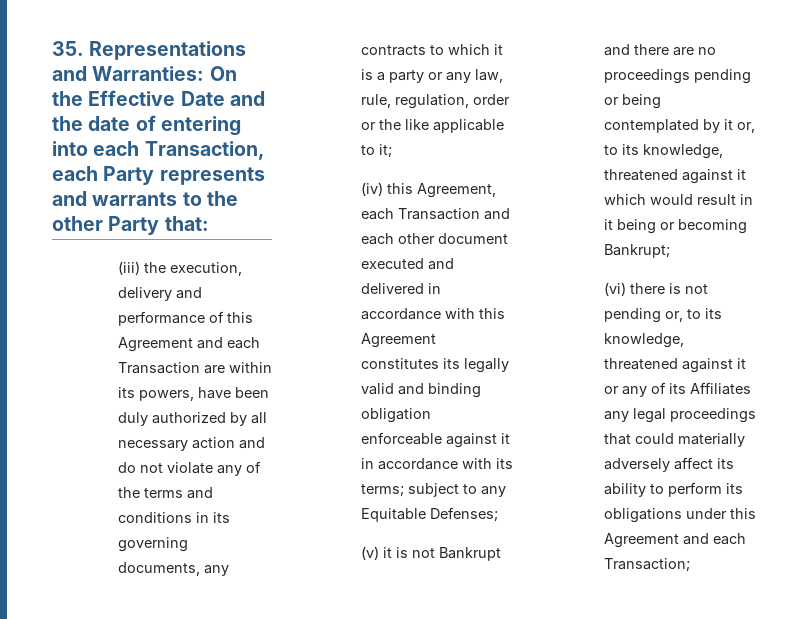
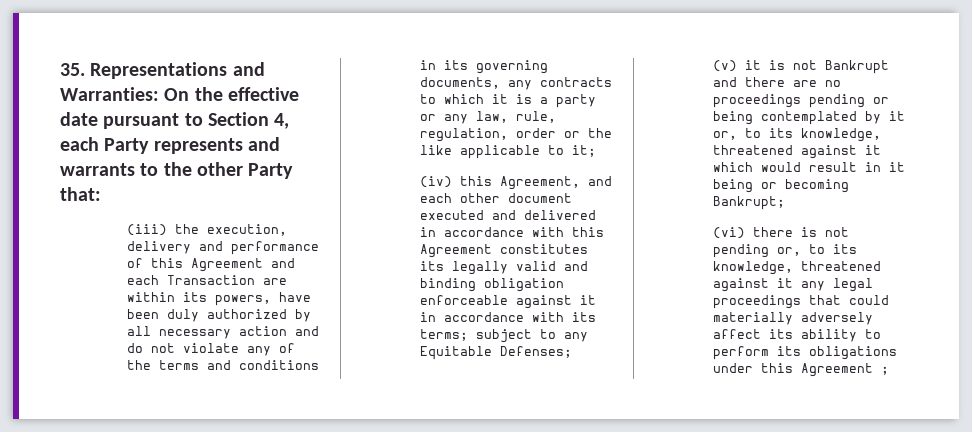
- 35. Representations and Warranties: On the Effective Date and the date of entering into each Transaction, each Party represents and warrants to the other Party that:
+ 35. Representations and Warranties: On the effective date pursuant to Section 4, each Party represents and warrants to the other Party that:
- (iv) this Agreement, each Transaction and each other document executed and delivered in accordance with this Agreement constitutes its legally valid and binding obligation enforceable against it in accordance with its terms; subject to any Equitable Defenses;
+ (iv) this Agreement, and each other document executed and delivered in accordance with this Agreement constitutes its legally valid and binding obligation enforceable against it in accordance with its terms; subject to any Equitable Defenses;
- (vi) there is not pending or, to its knowledge, threatened against it or any of its Affiliates any legal proceedings that could materially adversely affect its ability to perform its obligations under this Agreement and each Transaction;
+ (vi) there is not pending or, to its knowledge, threatened against it any legal proceedings that could materially adversely affect its ability to perform its obligations under this Agreement ;

